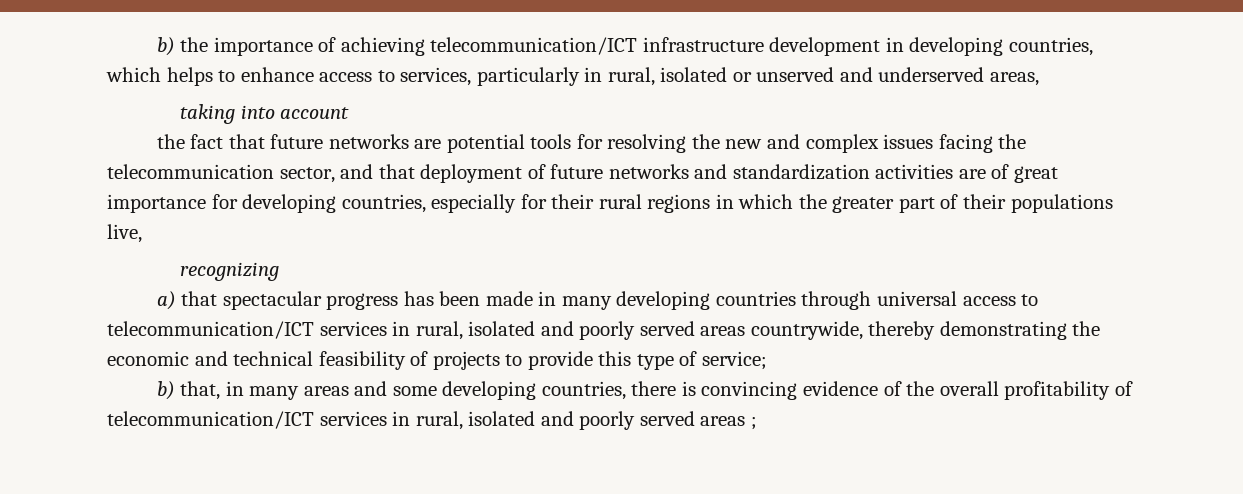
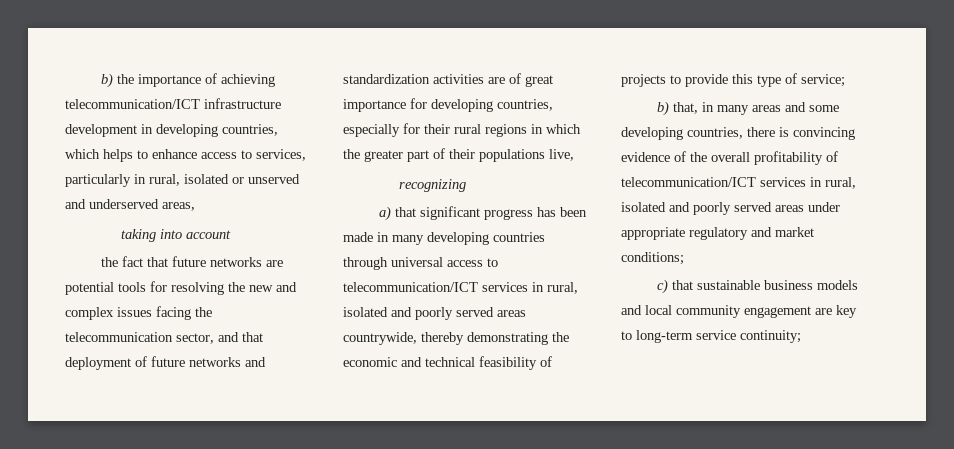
- a) that spectacular progress has been made in many developing countries through universal access to telecommunication/ICT services in rural, isolated and poorly served areas countrywide, thereby demonstrating the economic and technical feasibility of projects to provide this type of service;
+ a) that significant progress has been made in many developing countries through universal access to telecommunication/ICT services in rural, isolated and poorly served areas countrywide, thereby demonstrating the economic and technical feasibility of projects to provide this type of service;
- b) that, in many areas and some developing countries, there is convincing evidence of the overall profitability of telecommunication/ICT services in rural, isolated and poorly served areas ;
+ b) that, in many areas and some developing countries, there is convincing evidence of the overall profitability of telecommunication/ICT services in rural, isolated and poorly served areas under appropriate regulatory and market conditions;
+ c) that sustainable business models and local community engagement are key to long-term service continuity;

